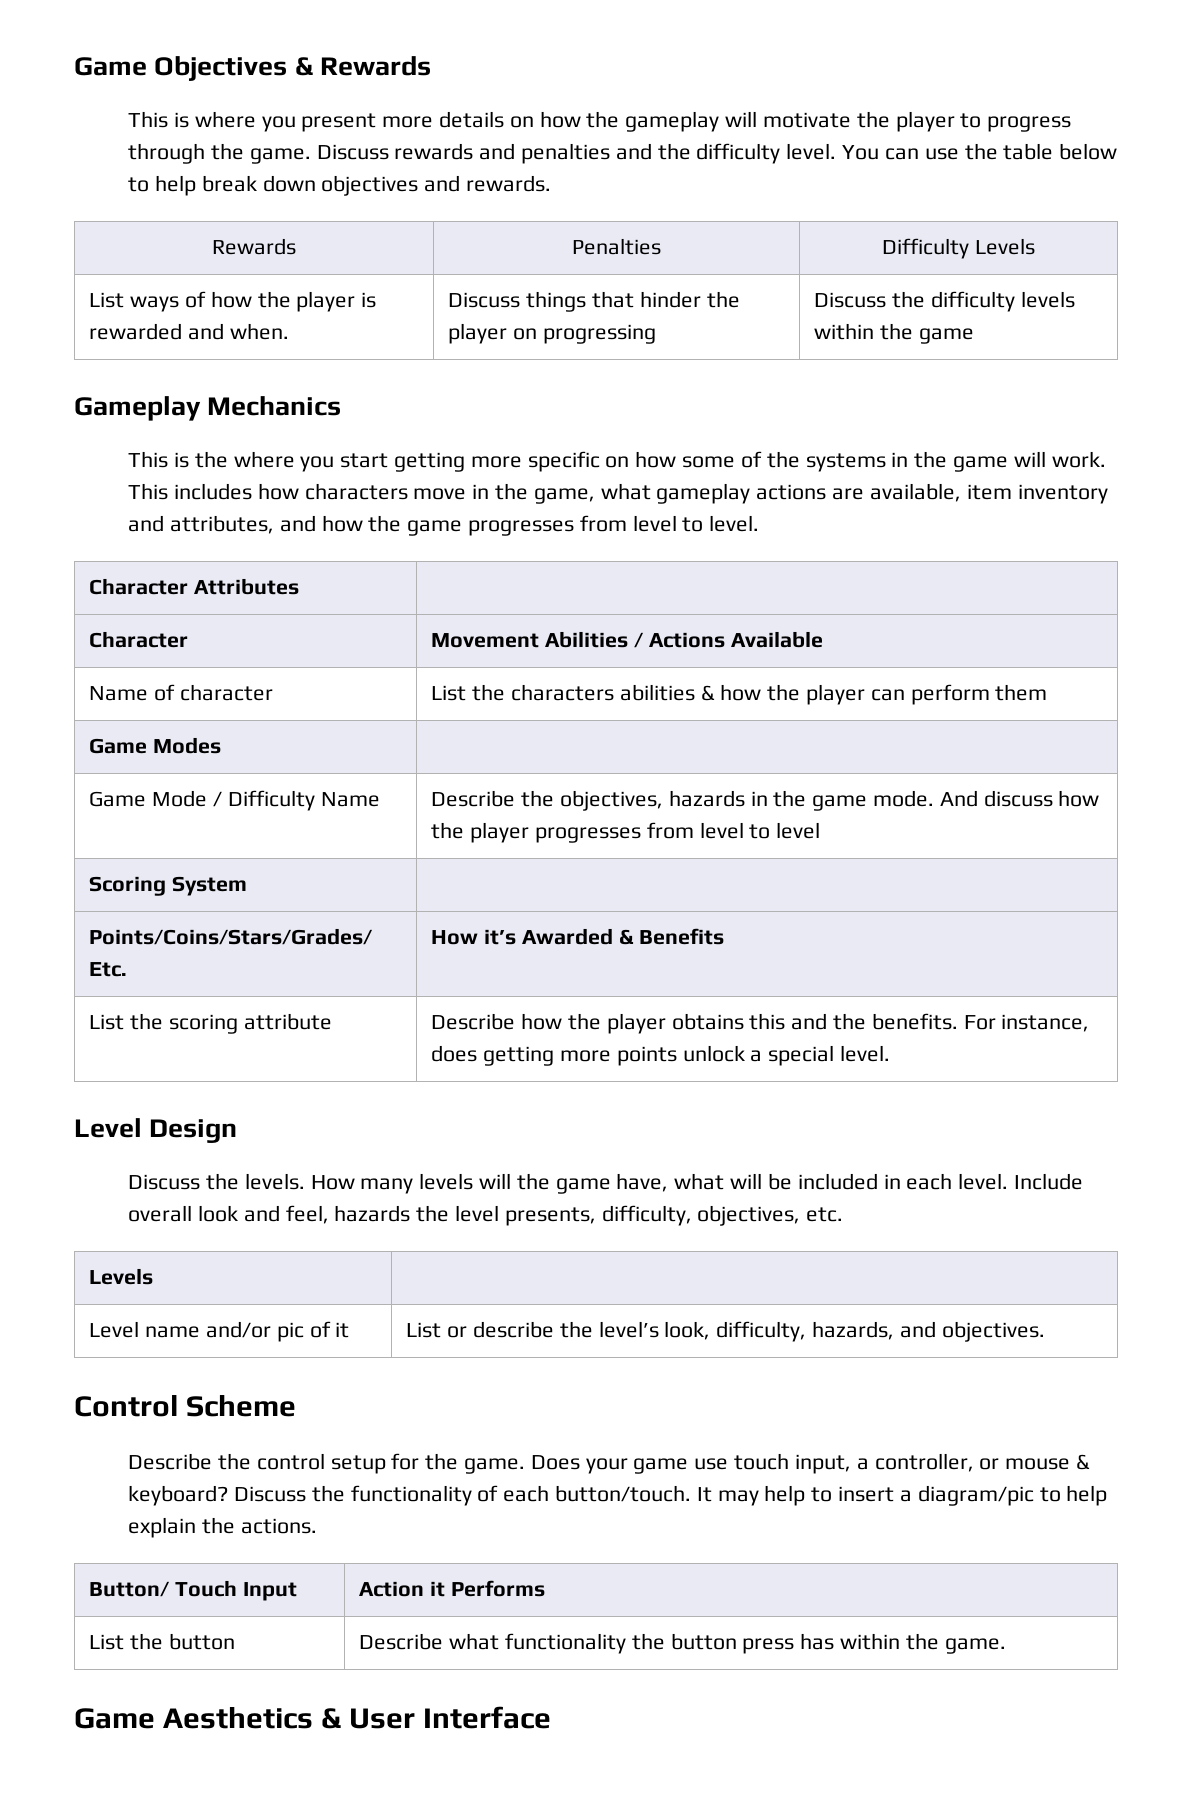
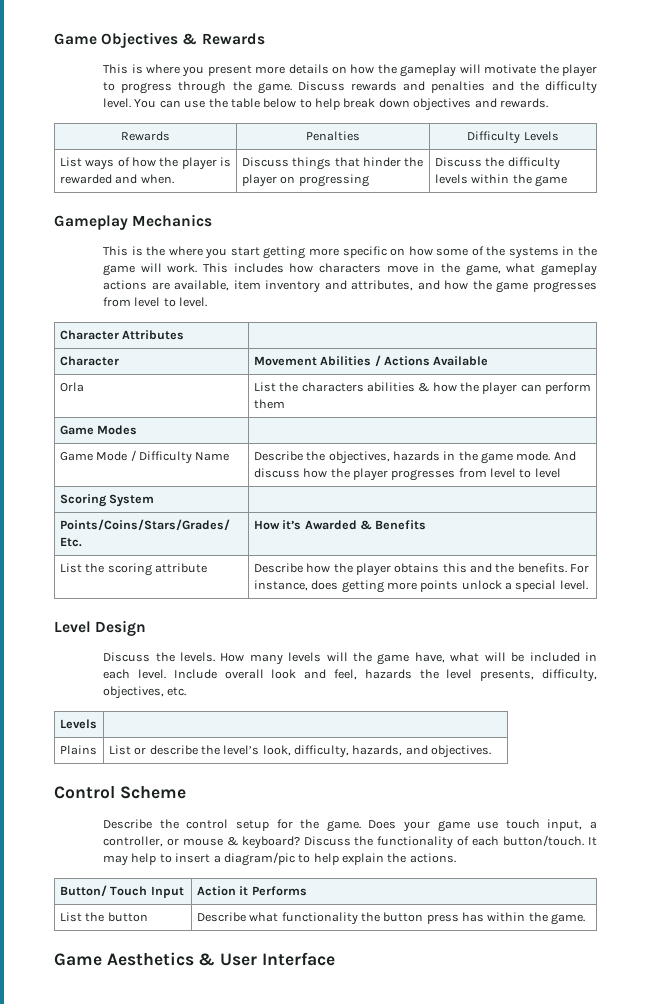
- Name of character | List the characters abilities & how the player can perform them
+ Orla | List the characters abilities & how the player can perform them
- Level name and/or pic of it | List or describe the level’s look, difficulty, hazards, and objectives.
+ Plains | List or describe the level’s look, difficulty, hazards, and objectives.

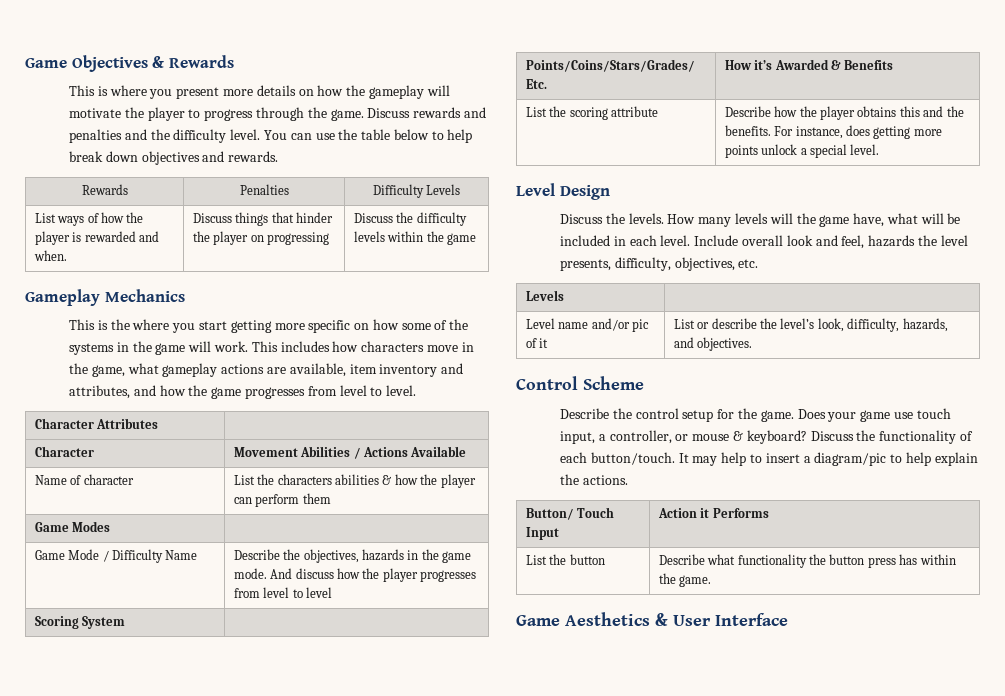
- Orla | List the characters abilities & how the player can perform them
+ Name of character | List the characters abilities & how the player can perform them
- Plains | List or describe the level’s look, difficulty, hazards, and objectives.
+ Level name and/or pic of it | List or describe the level’s look, difficulty, hazards, and objectives.

